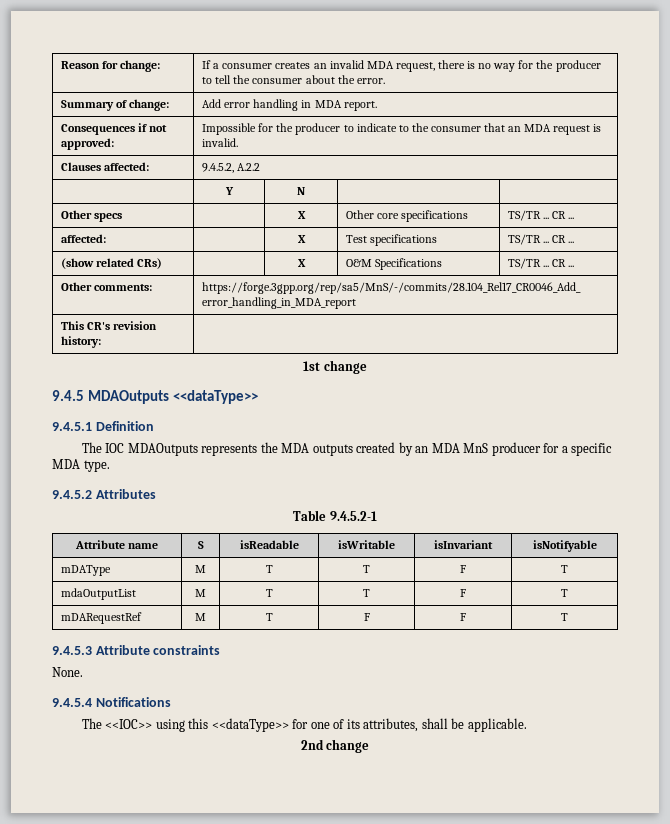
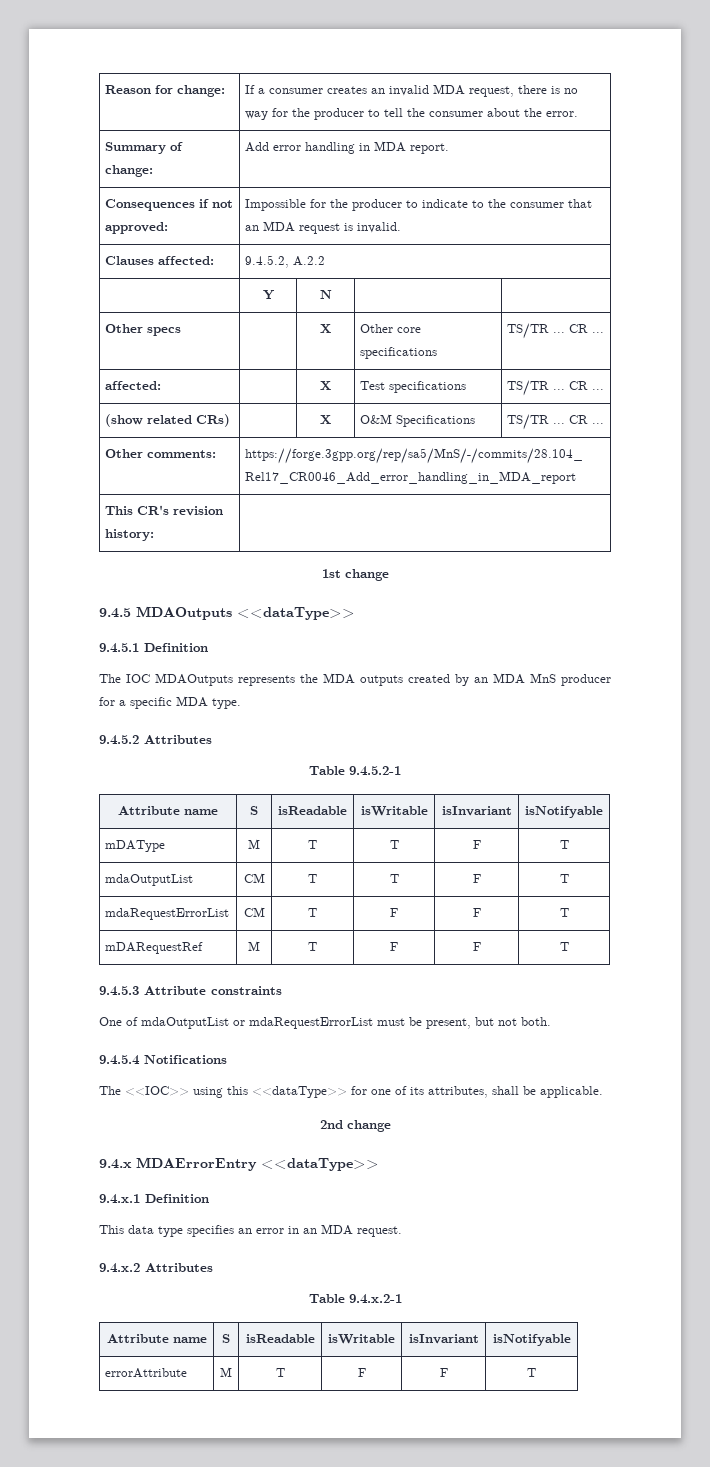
- mdaOutputList | M | T | T | F | T
+ mdaOutputList | CM | T | T | F | T
+ mdaRequestErrorList | CM | T | F | F | T
- None.
+ One of mdaOutputList or mdaRequestErrorList must be present, but not both.
+ 9.4.x MDAErrorEntry <<dataType>>
+ 9.4.x.1 Definition
+ This data type specifies an error in an MDA request.
+ 9.4.x.2 Attributes
+ Table 9.4.x.2-1
+ Attribute name | S | isReadable | isWritable | isInvariant | isNotifyable
+ errorAttribute | M | T | F | F | T

